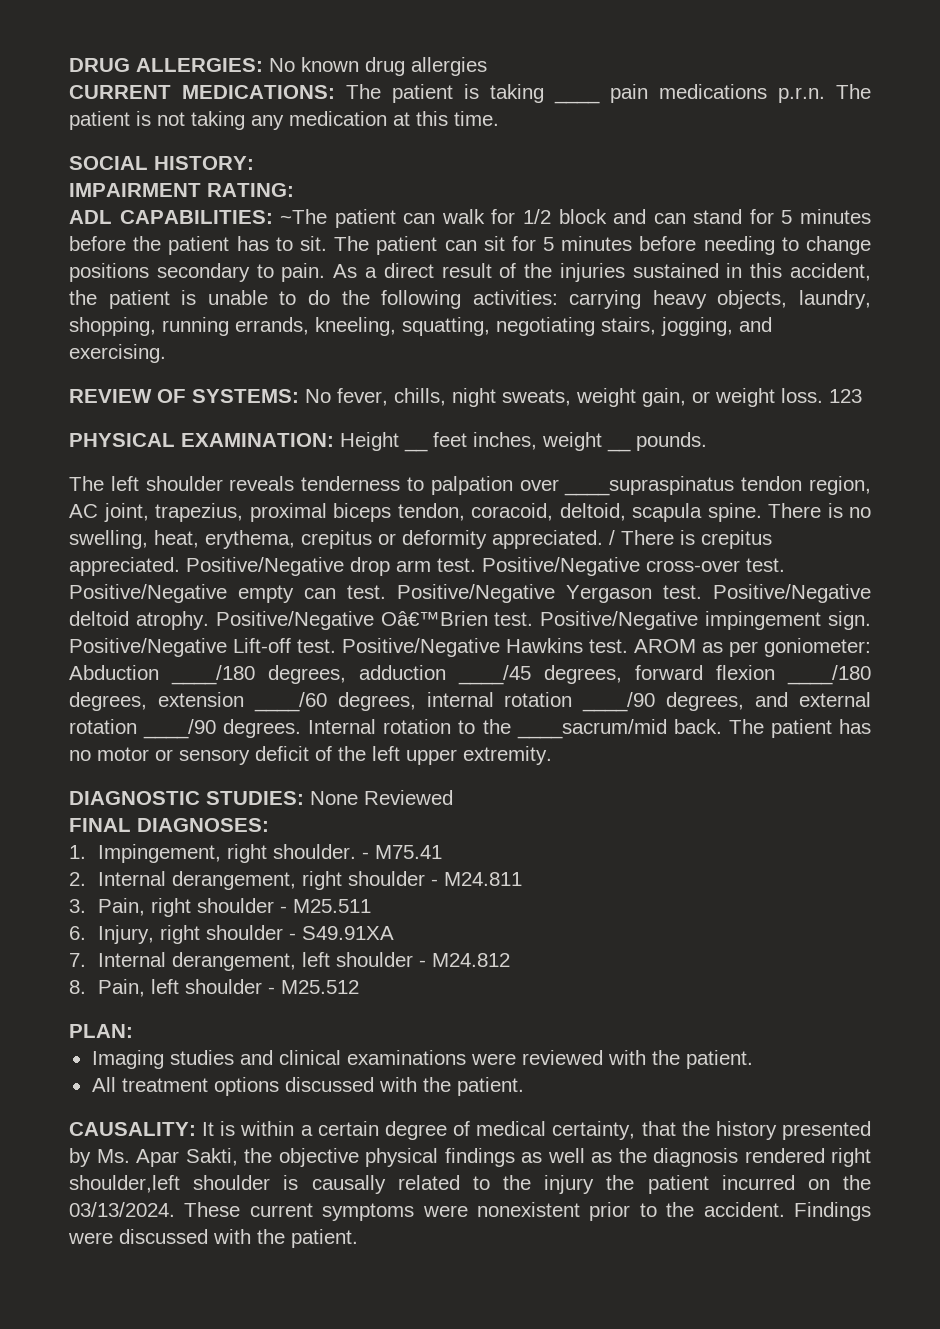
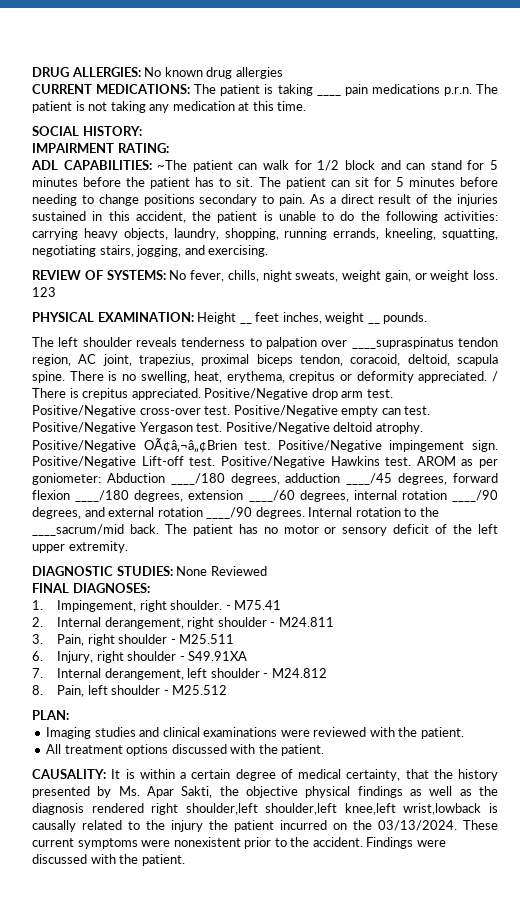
- Positive/Negative Oâ€™Brien test.
+ Positive/Negative OÃ¢â‚¬â„¢Brien test.
- CAUSALITY: It is within a certain degree of medical certainty, that the history presented by Ms. Apar Sakti, the objective physical findings as well as the diagnosis rendered right shoulder,left shoulder is causally related to the injury the patient incurred on the 03/13/2024.
+ CAUSALITY: It is within a certain degree of medical certainty, that the history presented by Ms. Apar Sakti, the objective physical findings as well as the diagnosis rendered right shoulder,left shoulder,left knee,left wrist,lowback is causally related to the injury the patient incurred on the 03/13/2024.

